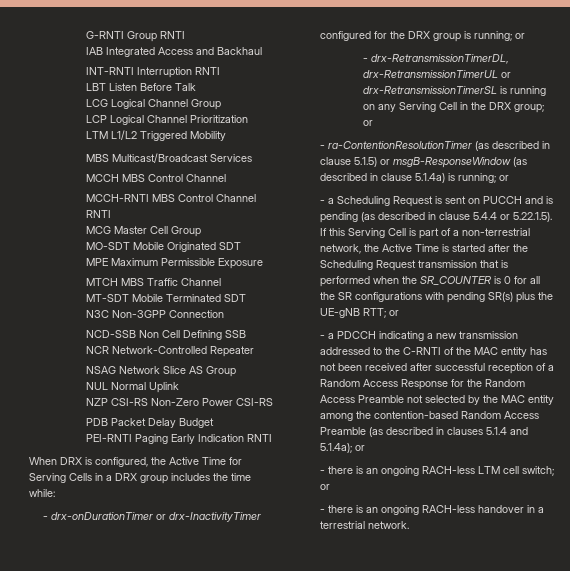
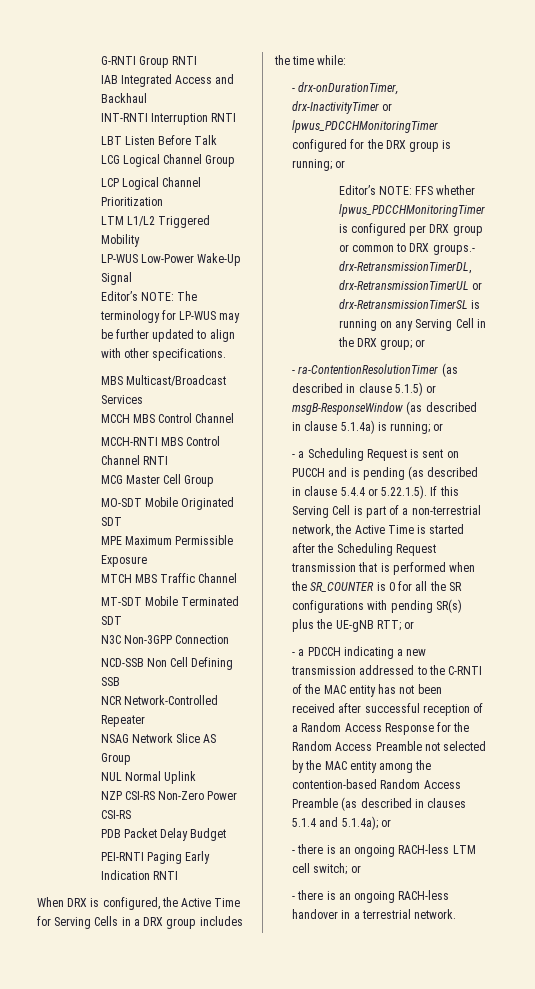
+ LP-WUS Low-Power Wake-Up Signal
+ Editor’s NOTE: The terminology for LP-WUS may be further updated to align with other specifications.
- - drx-onDurationTimer or drx-InactivityTimer configured for the DRX group is running; or
+ - drx-onDurationTimer, drx-InactivityTimer or lpwus_PDCCHMonitoringTimer configured for the DRX group is running; or
- - drx-RetransmissionTimerDL, drx-RetransmissionTimerUL or drx-RetransmissionTimerSL is running on any Serving Cell in the DRX group; or
+ Editor’s NOTE: FFS whether lpwus_PDCCHMonitoringTimer is configured per DRX group or common to DRX groups.- drx-RetransmissionTimerDL, drx-RetransmissionTimerUL or drx-RetransmissionTimerSL is running on any Serving Cell in the DRX group; or

